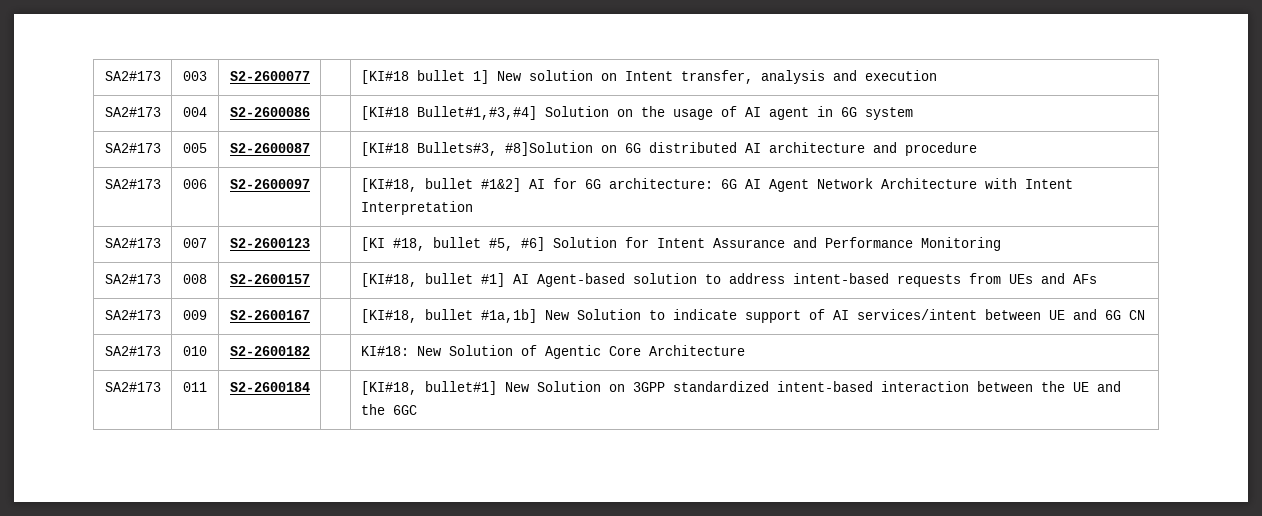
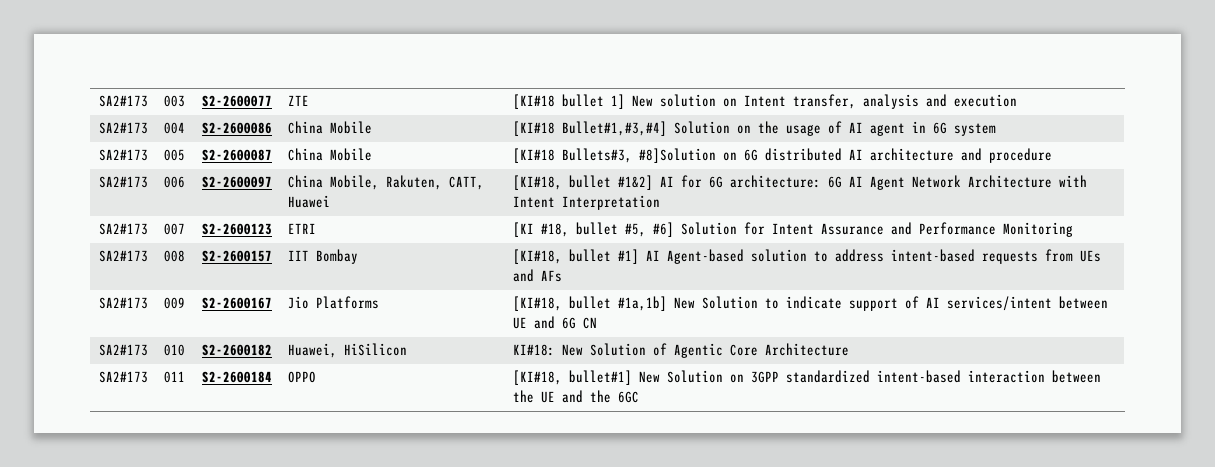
- SA2#173 | 003 | S2-2600077 | | [KI#18 bullet 1] New solution on Intent transfer, analysis and execution
+ SA2#173 | 003 | S2-2600077 | ZTE | [KI#18 bullet 1] New solution on Intent transfer, analysis and execution
- SA2#173 | 004 | S2-2600086 | | [KI#18 Bullet#1,#3,#4] Solution on the usage of AI agent in 6G system
+ SA2#173 | 004 | S2-2600086 | China Mobile | [KI#18 Bullet#1,#3,#4] Solution on the usage of AI agent in 6G system
- SA2#173 | 005 | S2-2600087 | | [KI#18 Bullets#3, #8]Solution on 6G distributed AI architecture and procedure
+ SA2#173 | 005 | S2-2600087 | China Mobile | [KI#18 Bullets#3, #8]Solution on 6G distributed AI architecture and procedure
- SA2#173 | 006 | S2-2600097 | | [KI#18, bullet #1&2] AI for 6G architecture: 6G AI Agent Network Architecture with Intent Interpretation
+ SA2#173 | 006 | S2-2600097 | China Mobile, Rakuten, CATT, Huawei | [KI#18, bullet #1&2] AI for 6G architecture: 6G AI Agent Network Architecture with Intent Interpretation
- SA2#173 | 007 | S2-2600123 | | [KI #18, bullet #5, #6] Solution for Intent Assurance and Performance Monitoring
+ SA2#173 | 007 | S2-2600123 | ETRI | [KI #18, bullet #5, #6] Solution for Intent Assurance and Performance Monitoring
- SA2#173 | 008 | S2-2600157 | | [KI#18, bullet #1] AI Agent-based solution to address intent-based requests from UEs and AFs
+ SA2#173 | 008 | S2-2600157 | IIT Bombay | [KI#18, bullet #1] AI Agent-based solution to address intent-based requests from UEs and AFs
- SA2#173 | 009 | S2-2600167 | | [KI#18, bullet #1a,1b] New Solution to indicate support of AI services/intent between UE and 6G CN
+ SA2#173 | 009 | S2-2600167 | Jio Platforms | [KI#18, bullet #1a,1b] New Solution to indicate support of AI services/intent between UE and 6G CN
- SA2#173 | 010 | S2-2600182 | | KI#18: New Solution of Agentic Core Architecture
+ SA2#173 | 010 | S2-2600182 | Huawei, HiSilicon | KI#18: New Solution of Agentic Core Architecture
- SA2#173 | 011 | S2-2600184 | | [KI#18, bullet#1] New Solution on 3GPP standardized intent-based interaction between the UE and the 6GC
+ SA2#173 | 011 | S2-2600184 | OPPO | [KI#18, bullet#1] New Solution on 3GPP standardized intent-based interaction between the UE and the 6GC

